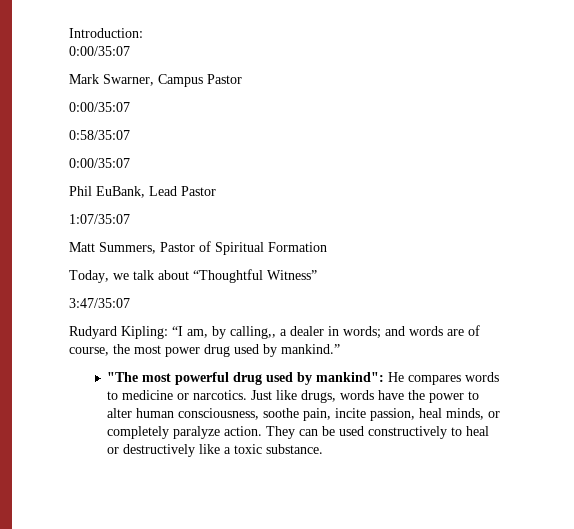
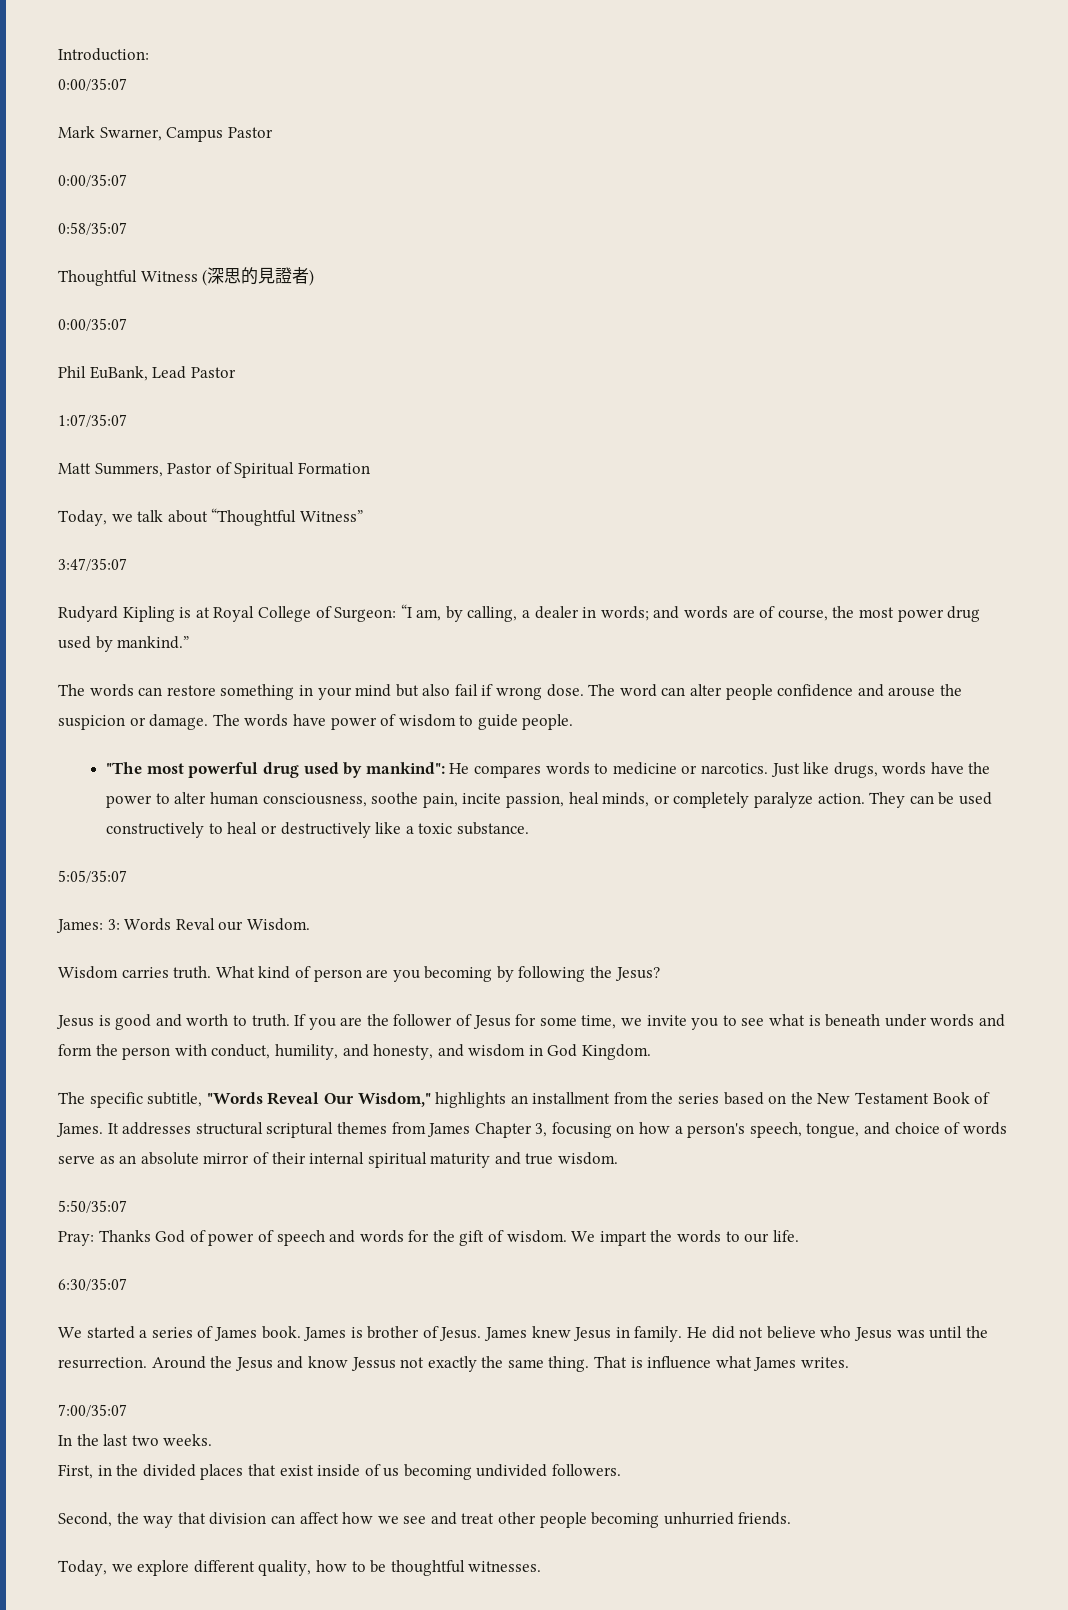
+ Thoughtful Witness (深思的見證者)
- Rudyard Kipling: “I am, by calling,, a dealer in words; and words are of course, the most power drug used by mankind.”
+ Rudyard Kipling is at Royal College of Surgeon: “I am, by calling, a dealer in words; and words are of course, the most power drug used by mankind.”
+ The words can restore something in your mind but also fail if wrong dose. The word can alter people confidence and arouse the suspicion or damage. The words have power of wisdom to guide people.
+ 5:05/35:07
+ James: 3: Words Reval our Wisdom.
+ Wisdom carries truth. What kind of person are you becoming by following the Jesus?
+ Jesus is good and worth to truth. If you are the follower of Jesus for some time, we invite you to see what is beneath under words and form the person with conduct, humility, and honesty, and wisdom in God Kingdom.
+ The specific subtitle, "Words Reveal Our Wisdom," highlights an installment from the series based on the New Testament Book of James. It addresses structural scriptural themes from James Chapter 3, focusing on how a person's speech, tongue, and choice of words serve as an absolute mirror of their internal spiritual maturity and true wisdom.
+ 5:50/35:07
+ Pray: Thanks God of power of speech and words for the gift of wisdom. We impart the words to our life.
+ 6:30/35:07
+ We started a series of James book. James is brother of Jesus. James knew Jesus in family. He did not believe who Jesus was until the resurrection. Around the Jesus and know Jessus not exactly the same thing. That is influence what James writes.
+ 7:00/35:07
+ In the last two weeks.
+ First, in the divided places that exist inside of us becoming undivided followers.
+ Second, the way that division can affect how we see and treat other people becoming unhurried friends.
+ Today, we explore different quality, how to be thoughtful witnesses.

